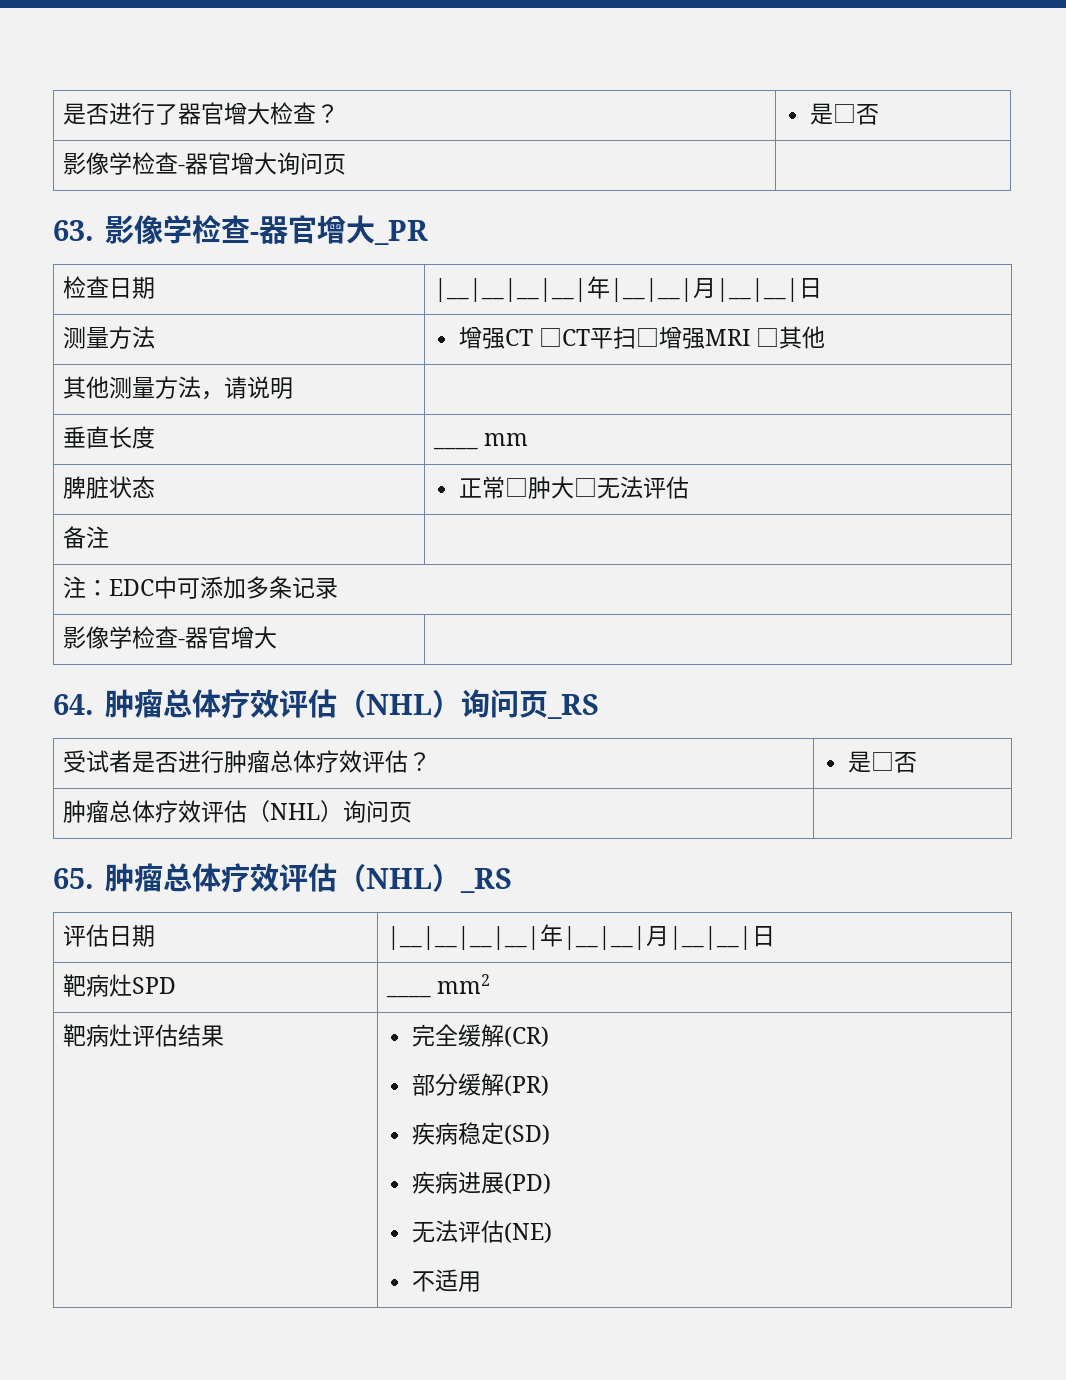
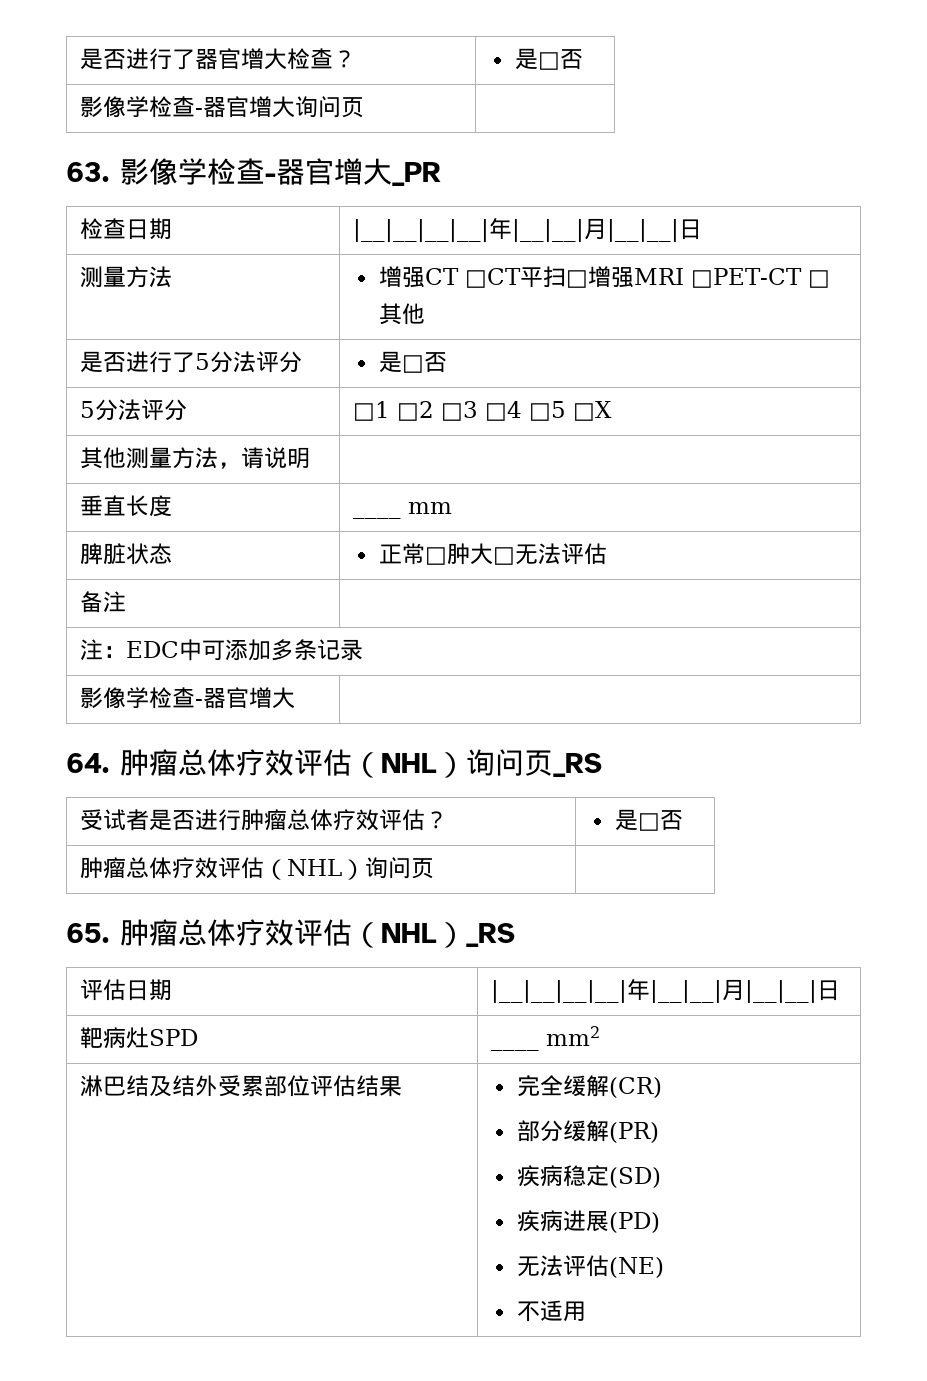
- 测量方法 | 增强CT □CT平扫□增强MRI □其他
+ 测量方法 | 增强CT □CT平扫□增强MRI □PET-CT □其他
+ 是否进行了5分法评分 | 是□否
+ 5分法评分 | □1 □2 □3 □4 □5 □X
- 靶病灶评估结果 | 完全缓解(CR)
+ 淋巴结及结外受累部位评估结果 | 完全缓解(CR)

